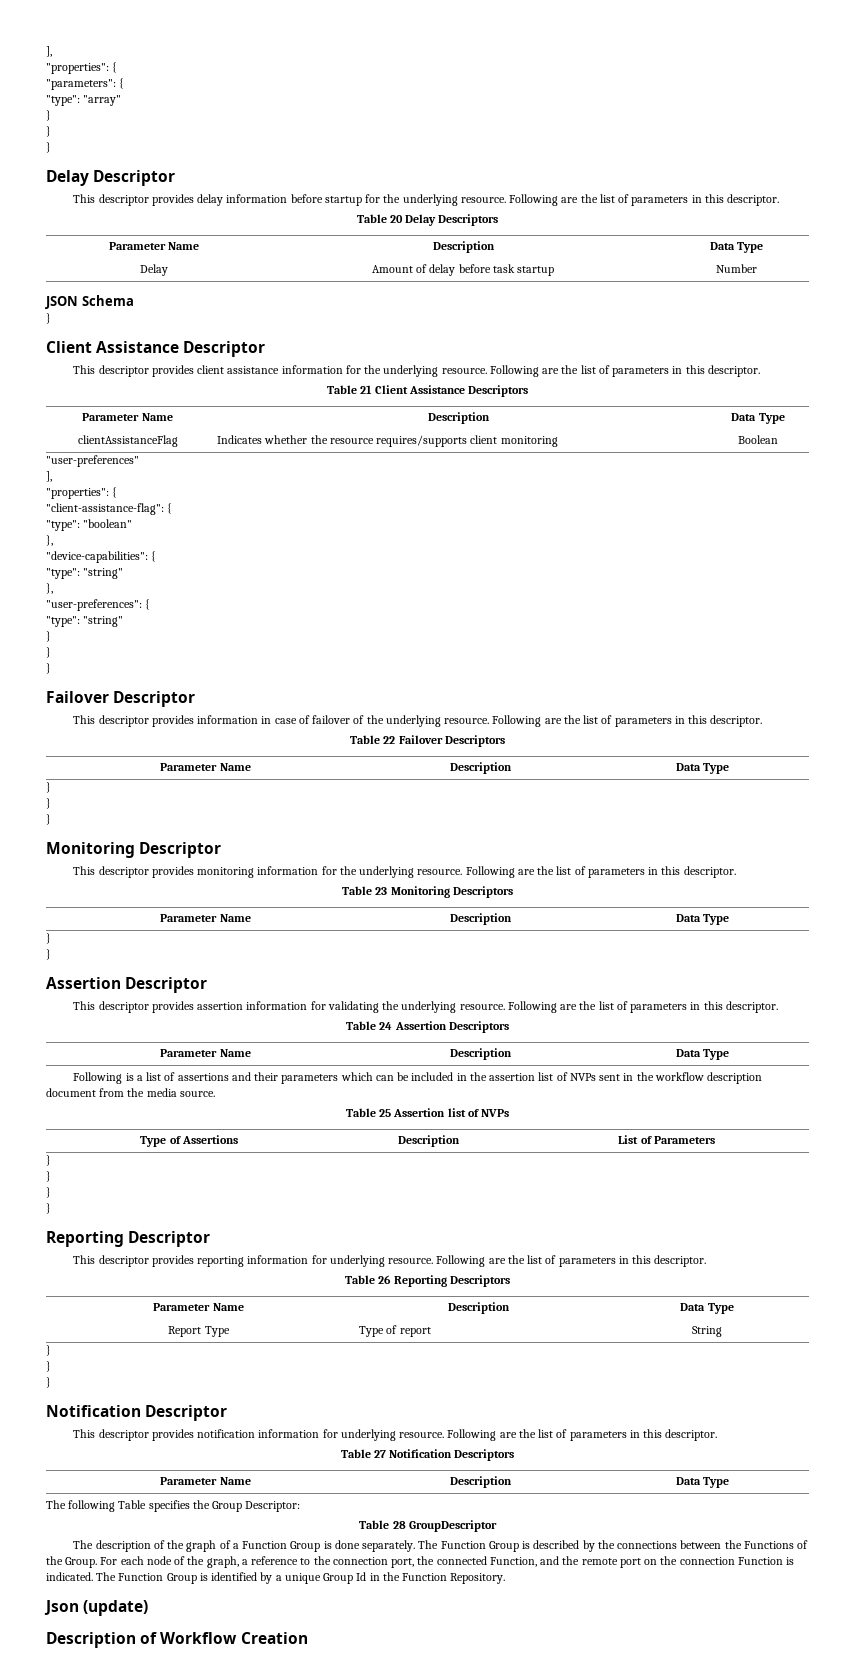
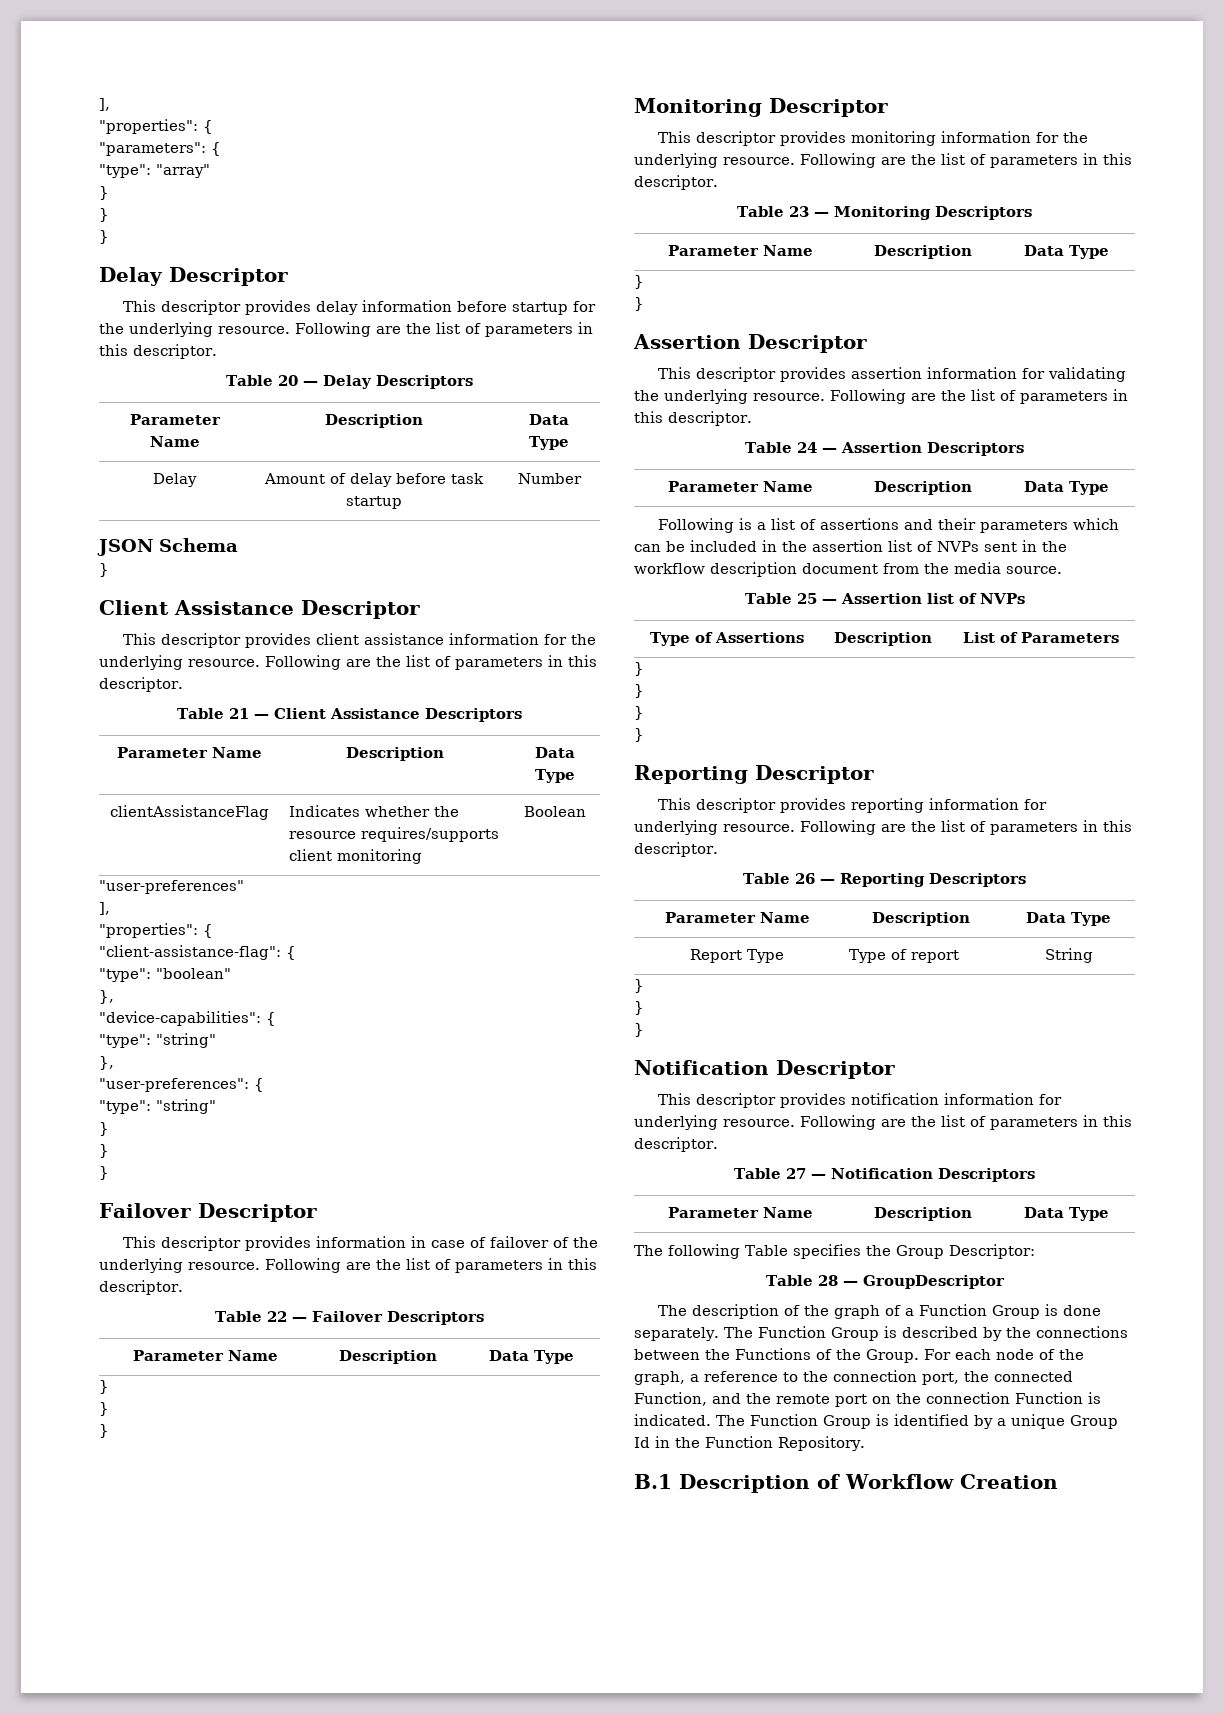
- Table 20 Delay Descriptors
+ Table 20 — Delay Descriptors
- Table 21 Client Assistance Descriptors
+ Table 21 — Client Assistance Descriptors
- Table 22 Failover Descriptors
+ Table 22 — Failover Descriptors
- Table 23 Monitoring Descriptors
+ Table 23 — Monitoring Descriptors
- Table 24 Assertion Descriptors
+ Table 24 — Assertion Descriptors
- Table 25 Assertion list of NVPs
+ Table 25 — Assertion list of NVPs
- Table 26 Reporting Descriptors
+ Table 26 — Reporting Descriptors
- Table 27 Notification Descriptors
+ Table 27 — Notification Descriptors
- Table 28 GroupDescriptor
+ Table 28 — GroupDescriptor
- Json (update)
- Description of Workflow Creation
+ B.1 Description of Workflow Creation

